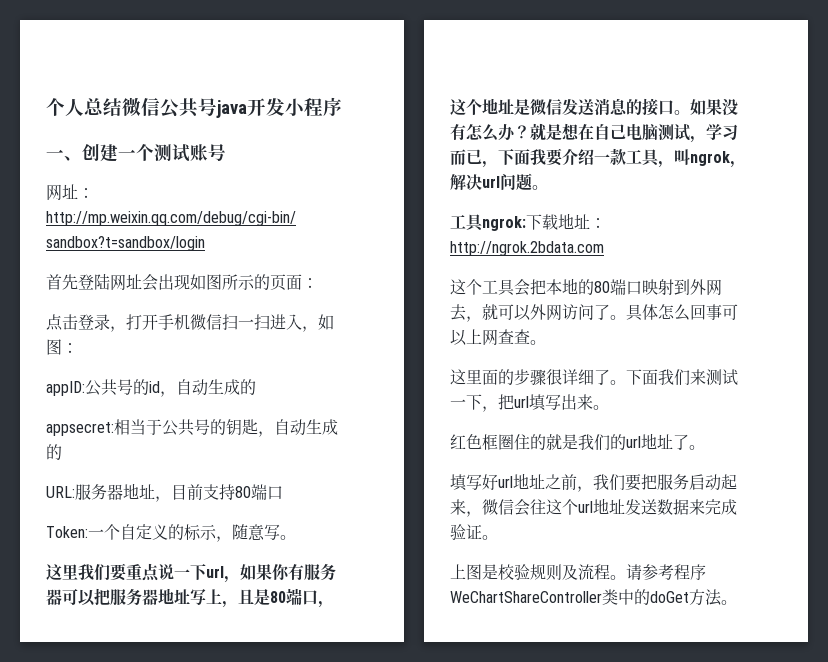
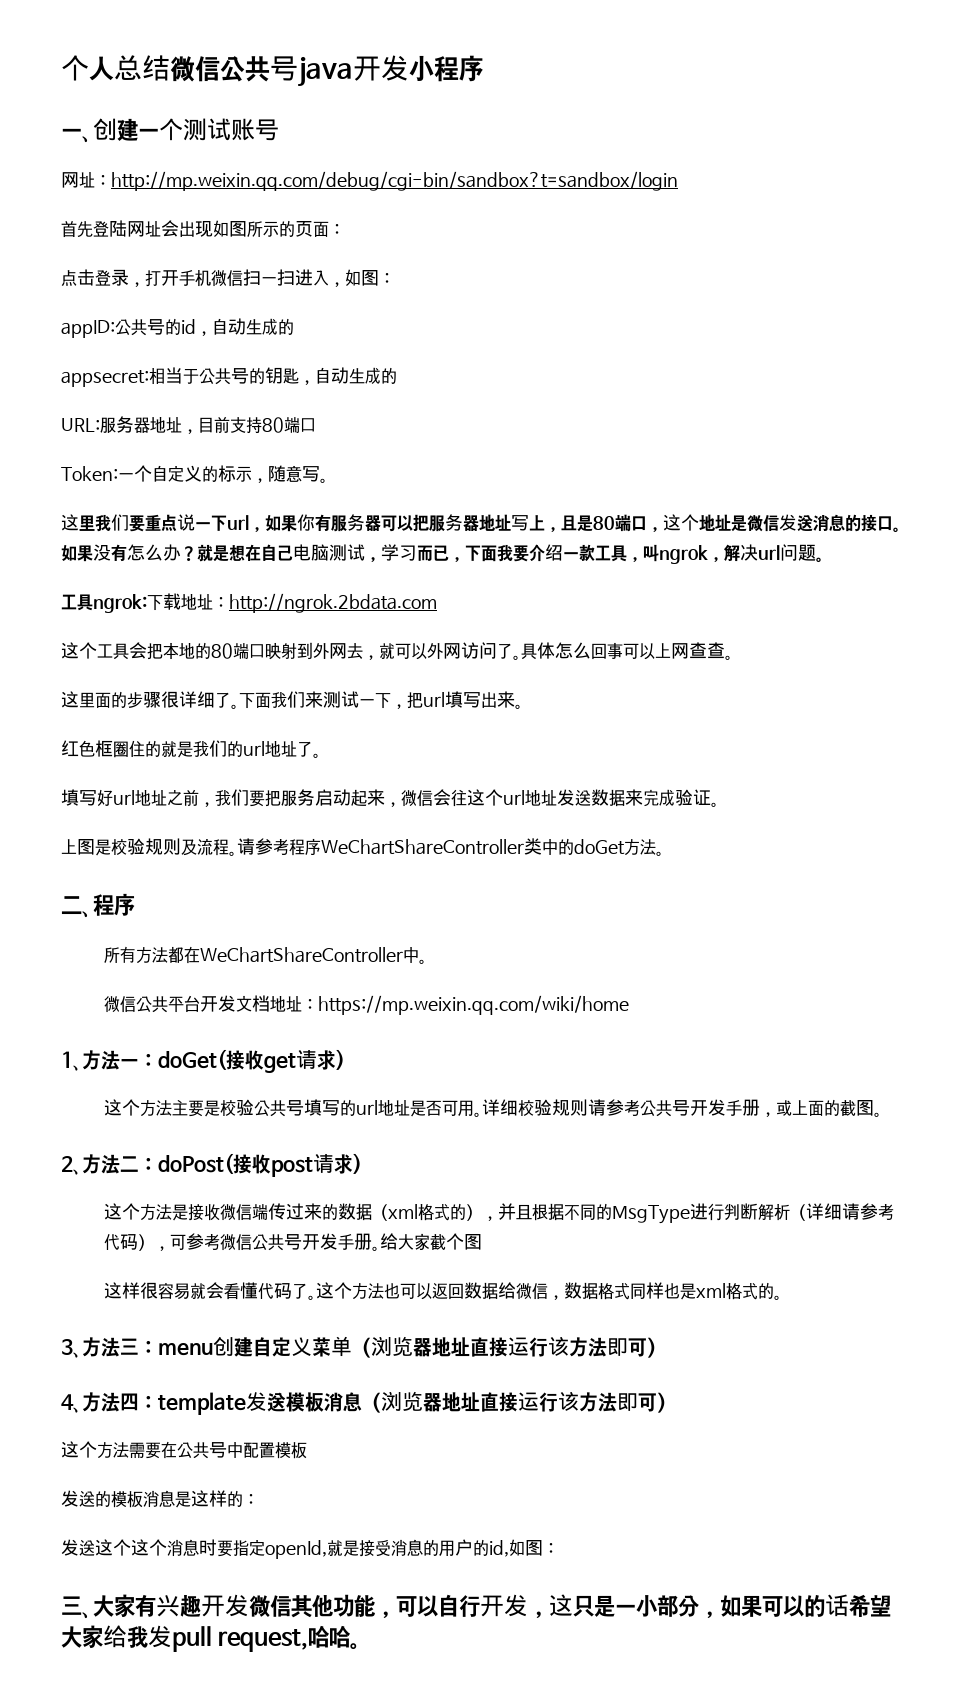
+ 二、程序
+ 所有方法都在WeChartShareController中。
+ 微信公共平台开发文档地址：https://mp.weixin.qq.com/wiki/home
+ 1、方法一：doGet(接收get请求)
+ 这个方法主要是校验公共号填写的url地址是否可用。详细校验规则请参考公共号开发手册，或上面的截图。
+ 2、方法二：doPost(接收post请求)
+ 这个方法是接收微信端传过来的数据（xml格式的），并且根据不同的MsgType进行判断解析（详细请参考代码），可参考微信公共号开发手册。给大家截个图
+ 这样很容易就会看懂代码了。这个方法也可以返回数据给微信，数据格式同样也是xml格式的。
+ 3、方法三：menu创建自定义菜单（浏览器地址直接运行该方法即可）
+ 4、方法四：template发送模板消息（浏览器地址直接运行该方法即可）
+ 这个方法需要在公共号中配置模板
+ 发送的模板消息是这样的：
+ 发送这个这个消息时要指定openId,就是接受消息的用户的id,如图：
+ 三、大家有兴趣开发微信其他功能，可以自行开发，这只是一小部分，如果可以的话希望大家给我发pull request,哈哈。

